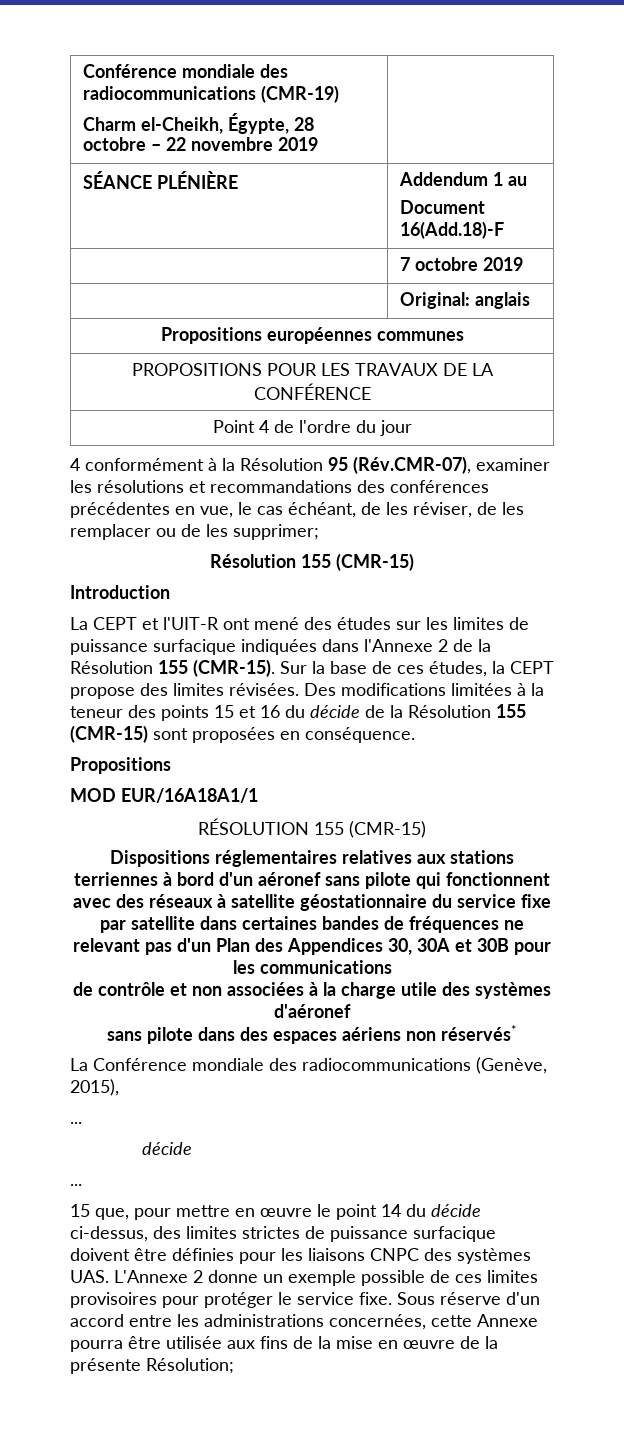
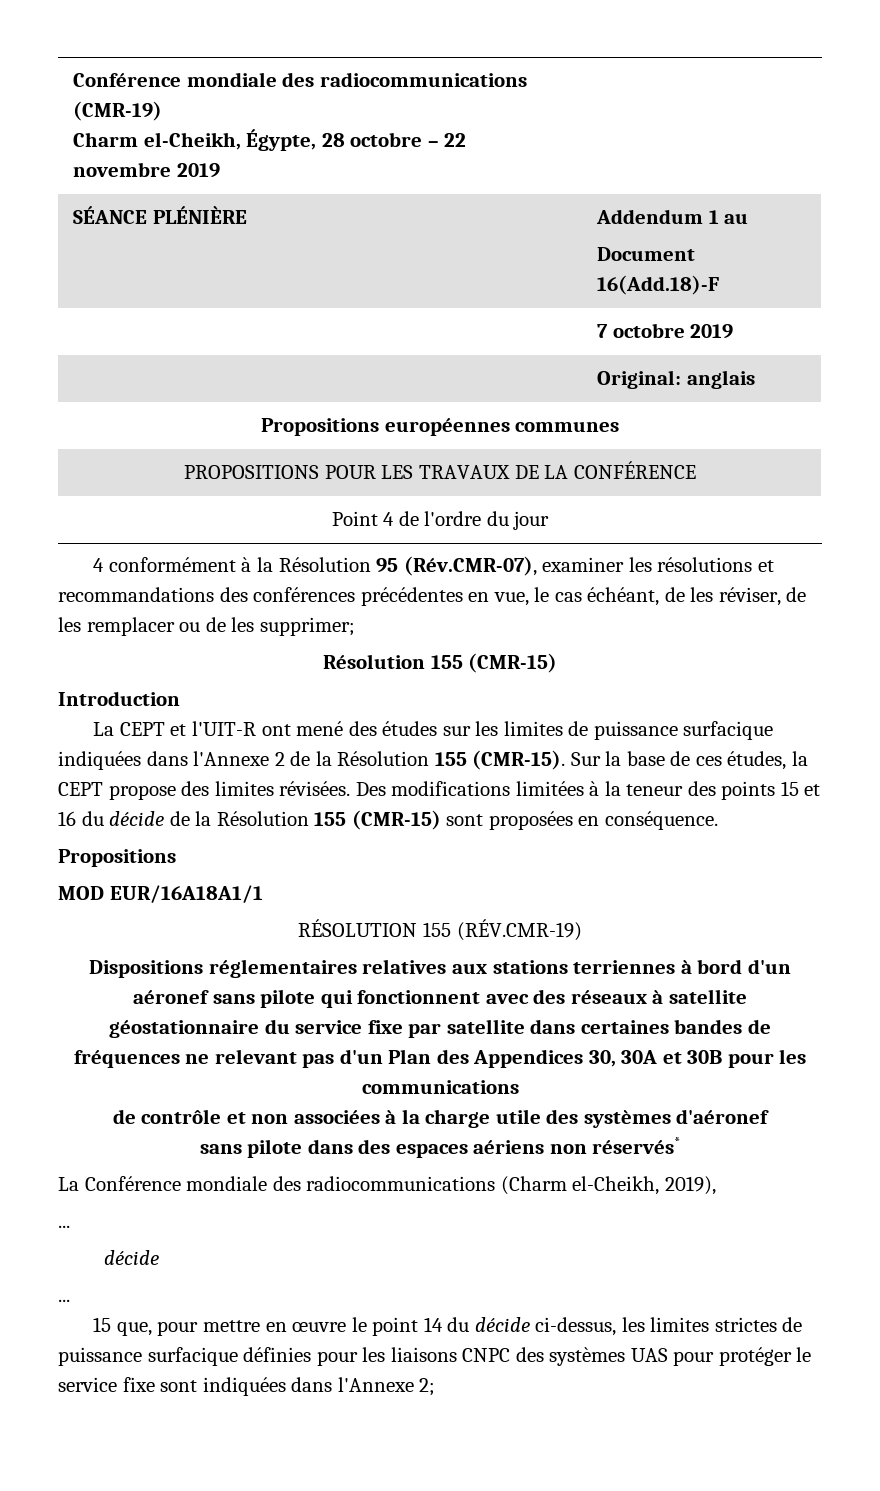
- RÉSOLUTION 155 (CMR-15)
+ RÉSOLUTION 155 (RÉV.CMR-19)
- La Conférence mondiale des radiocommunications (Genève, 2015),
+ La Conférence mondiale des radiocommunications (Charm el-Cheikh, 2019),
- 15 que, pour mettre en œuvre le point 14 du décide ci-dessus, des limites strictes de puissance surfacique doivent être définies pour les liaisons CNPC des systèmes UAS. L'Annexe 2 donne un exemple possible de ces limites provisoires pour protéger le service fixe. Sous réserve d'un accord entre les administrations concernées, cette Annexe pourra être utilisée aux fins de la mise en œuvre de la présente Résolution;
+ 15 que, pour mettre en œuvre le point 14 du décide ci-dessus, les limites strictes de puissance surfacique définies pour les liaisons CNPC des systèmes UAS pour protéger le service fixe sont indiquées dans l'Annexe 2;

